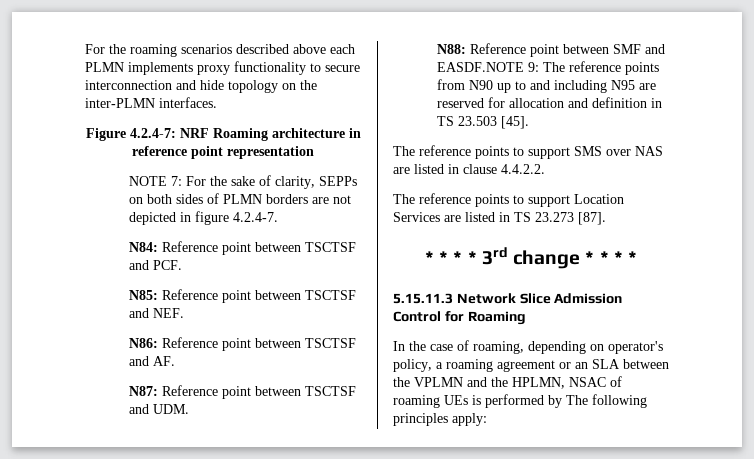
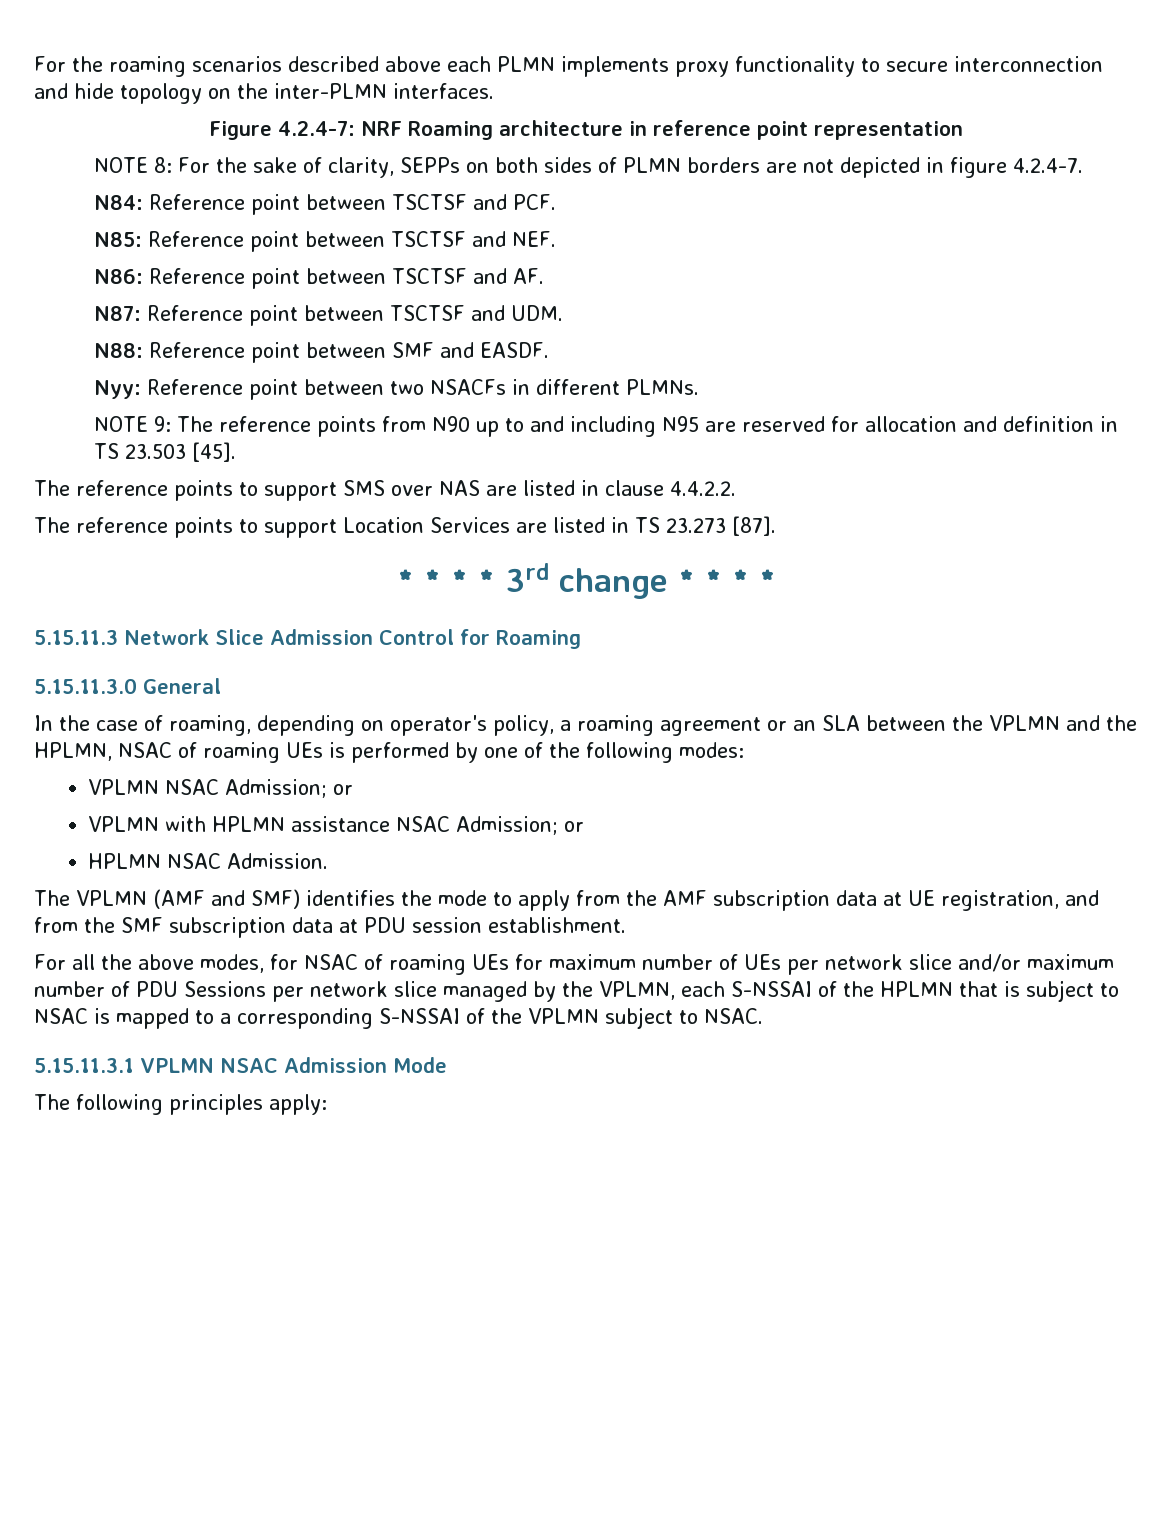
- NOTE 7: For the sake of clarity, SEPPs on both sides of PLMN borders are not depicted in figure 4.2.4-7.
+ NOTE 8: For the sake of clarity, SEPPs on both sides of PLMN borders are not depicted in figure 4.2.4-7.
- N88: Reference point between SMF and EASDF.NOTE 9: The reference points from N90 up to and including N95 are reserved for allocation and definition in TS 23.503 [45].
+ N88: Reference point between SMF and EASDF.
+ Nyy: Reference point between two NSACFs in different PLMNs.
+ NOTE 9: The reference points from N90 up to and including N95 are reserved for allocation and definition in TS 23.503 [45].
+ 5.15.11.3.0 General
- In the case of roaming, depending on operator's policy, a roaming agreement or an SLA between the VPLMN and the HPLMN, NSAC of roaming UEs is performed by The following principles apply:
+ In the case of roaming, depending on operator's policy, a roaming agreement or an SLA between the VPLMN and the HPLMN, NSAC of roaming UEs is performed by one of the following modes:
+ VPLMN NSAC Admission; or
+ VPLMN with HPLMN assistance NSAC Admission; or
+ HPLMN NSAC Admission.
+ The VPLMN (AMF and SMF) identifies the mode to apply from the AMF subscription data at UE registration, and from the SMF subscription data at PDU session establishment.
+ For all the above modes, for NSAC of roaming UEs for maximum number of UEs per network slice and/or maximum number of PDU Sessions per network slice managed by the VPLMN, each S-NSSAI of the HPLMN that is subject to NSAC is mapped to a corresponding S-NSSAI of the VPLMN subject to NSAC.
+ 5.15.11.3.1 VPLMN NSAC Admission Mode
+ The following principles apply:

